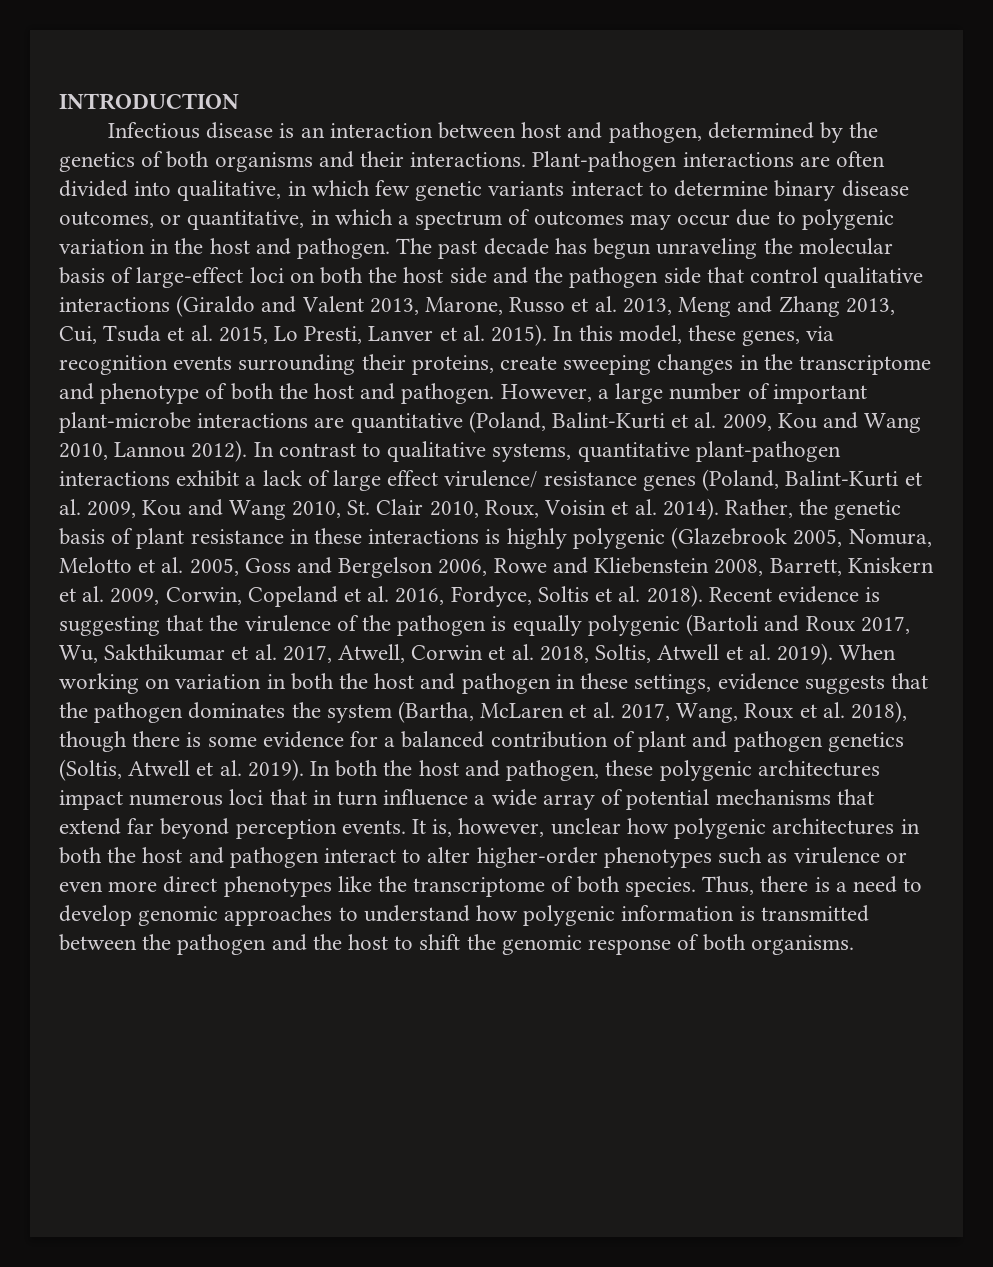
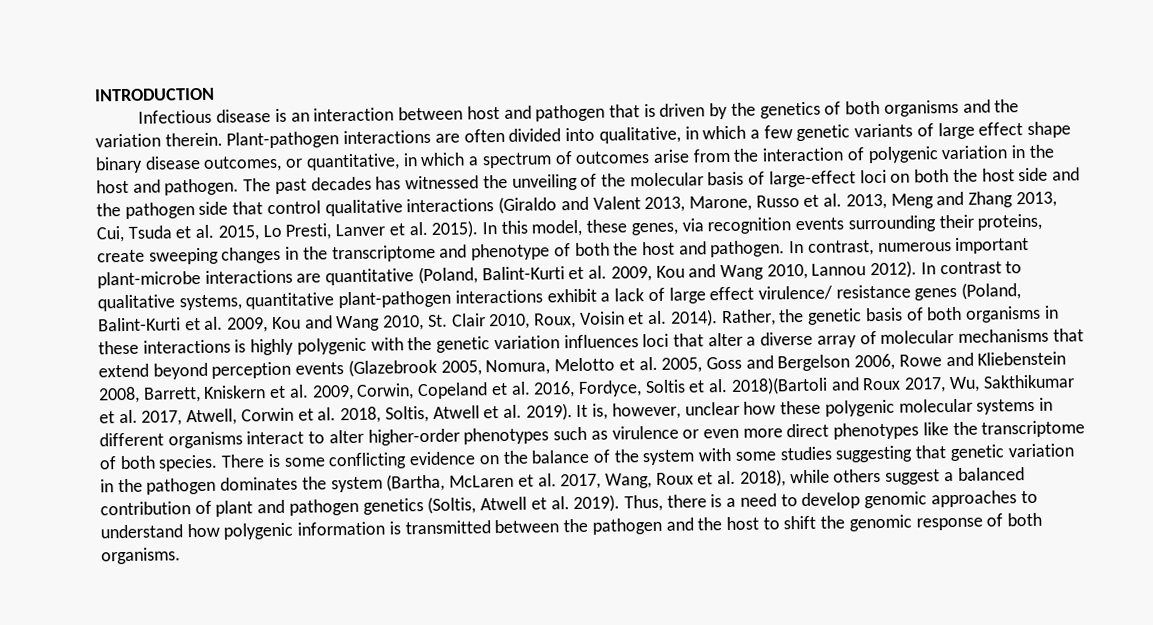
- Infectious disease is an interaction between host and pathogen, determined by the genetics of both organisms and their interactions.
+ Infectious disease is an interaction between host and pathogen that is driven by the genetics of both organisms and the variation therein.
- Plant-pathogen interactions are often divided into qualitative, in which few genetic variants interact to determine binary disease outcomes, or quantitative, in which a spectrum of outcomes may occur due to polygenic variation in the host and pathogen.
+ Plant-pathogen interactions are often divided into qualitative, in which a few genetic variants of large effect shape binary disease outcomes, or quantitative, in which a spectrum of outcomes arise from the interaction of polygenic variation in the host and pathogen.
- The past decade has begun unraveling the molecular basis of large-effect loci on both the host side and the pathogen side that control qualitative interactions (Giraldo and Valent 2013, Marone, Russo et al. 2013, Meng and Zhang 2013, Cui, Tsuda et al. 2015, Lo Presti, Lanver et al. 2015).
+ The past decades has witnessed the unveiling of the molecular basis of large-effect loci on both the host side and the pathogen side that control qualitative interactions (Giraldo and Valent 2013, Marone, Russo et al. 2013, Meng and Zhang 2013, Cui, Tsuda et al. 2015, Lo Presti, Lanver et al. 2015).
- However, a large number of important plant-microbe interactions are quantitative (Poland, Balint-Kurti et al. 2009, Kou and Wang 2010, Lannou 2012).
+ In contrast, numerous important plant-microbe interactions are quantitative (Poland, Balint-Kurti et al. 2009, Kou and Wang 2010, Lannou 2012).
- Rather, the genetic basis of plant resistance in these interactions is highly polygenic (Glazebrook 2005, Nomura, Melotto et al. 2005, Goss and Bergelson 2006, Rowe and Kliebenstein 2008, Barrett, Kniskern et al. 2009, Corwin, Copeland et al. 2016, Fordyce, Soltis et al. 2018). Recent evidence is suggesting that the virulence of the pathogen is equally polygenic (Bartoli and Roux 2017, Wu, Sakthikumar et al. 2017, Atwell, Corwin et al. 2018, Soltis, Atwell et al. 2019).
+ Rather, the genetic basis of both organisms in these interactions is highly polygenic with the genetic variation influences loci that alter a diverse array of molecular mechanisms that extend beyond perception events (Glazebrook 2005, Nomura, Melotto et al. 2005, Goss and Bergelson 2006, Rowe and Kliebenstein 2008, Barrett, Kniskern et al. 2009, Corwin, Copeland et al. 2016, Fordyce, Soltis et al. 2018)(Bartoli and Roux 2017, Wu, Sakthikumar et al. 2017, Atwell, Corwin et al. 2018, Soltis, Atwell et al. 2019).
- When working on variation in both the host and pathogen in these settings, evidence suggests that the pathogen dominates the system (Bartha, McLaren et al. 2017, Wang, Roux et al. 2018), though there is some evidence for a balanced contribution of plant and pathogen genetics (Soltis, Atwell et al. 2019). In both the host and pathogen, these polygenic architectures impact numerous loci that in turn influence a wide array of potential mechanisms that extend far beyond perception events.
- It is, however, unclear how polygenic architectures in both the host and pathogen interact to alter higher-order phenotypes such as virulence or even more direct phenotypes like the transcriptome of both species.
+ It is, however, unclear how these polygenic molecular systems in different organisms interact to alter higher-order phenotypes such as virulence or even more direct phenotypes like the transcriptome of both species.
+ There is some conflicting evidence on the balance of the system with some studies suggesting that genetic variation in the pathogen dominates the system (Bartha, McLaren et al. 2017, Wang, Roux et al. 2018), while others suggest a balanced contribution of plant and pathogen genetics (Soltis, Atwell et al. 2019).

